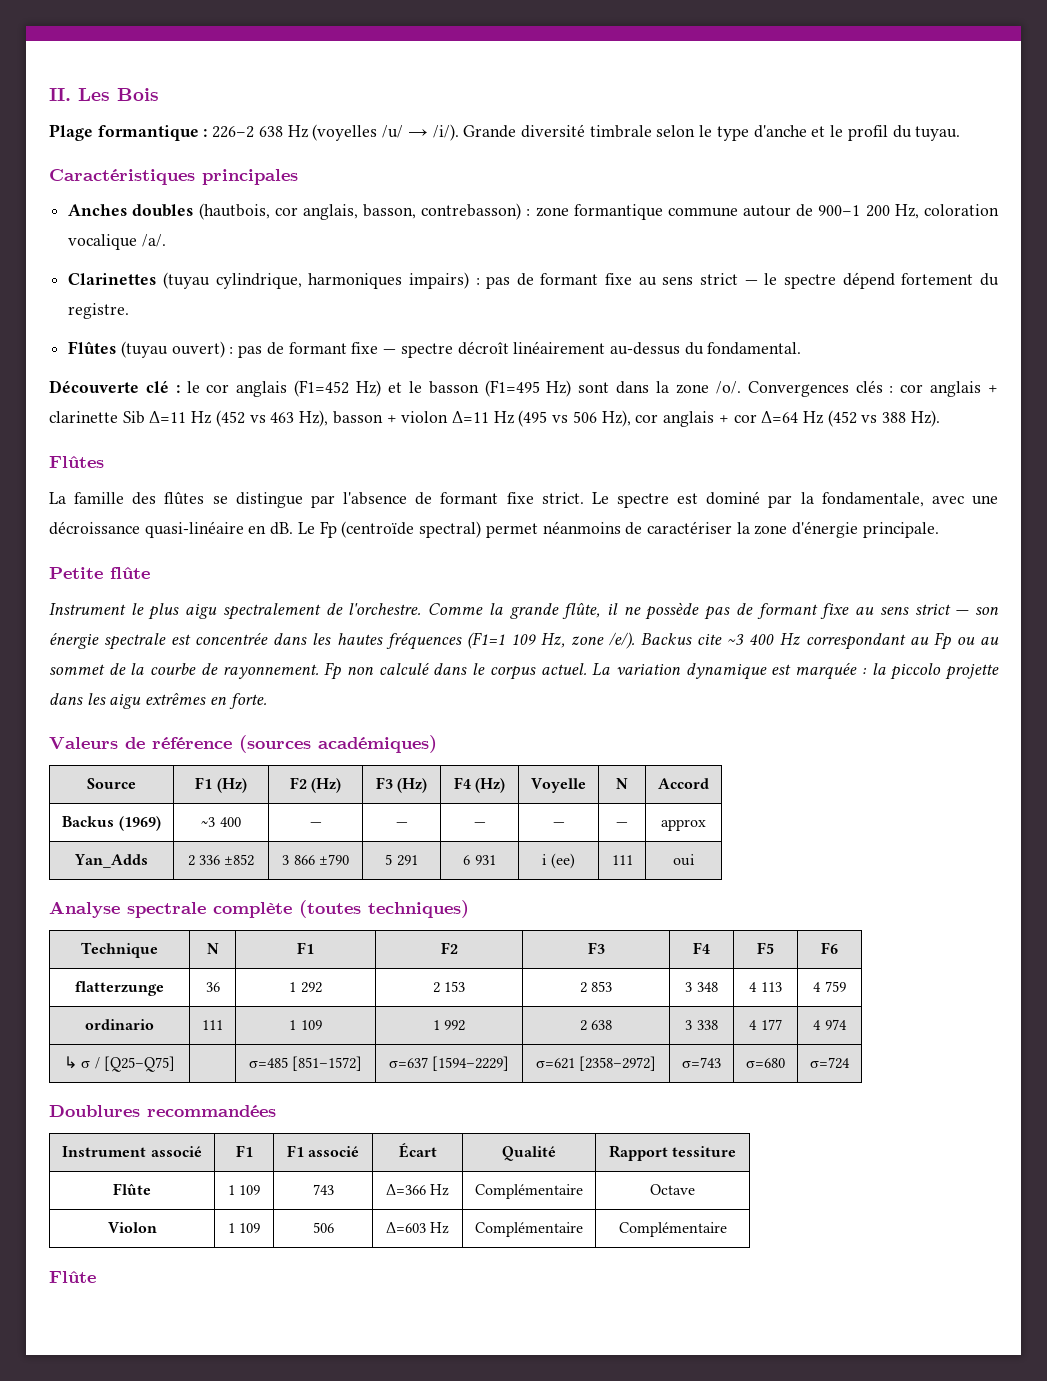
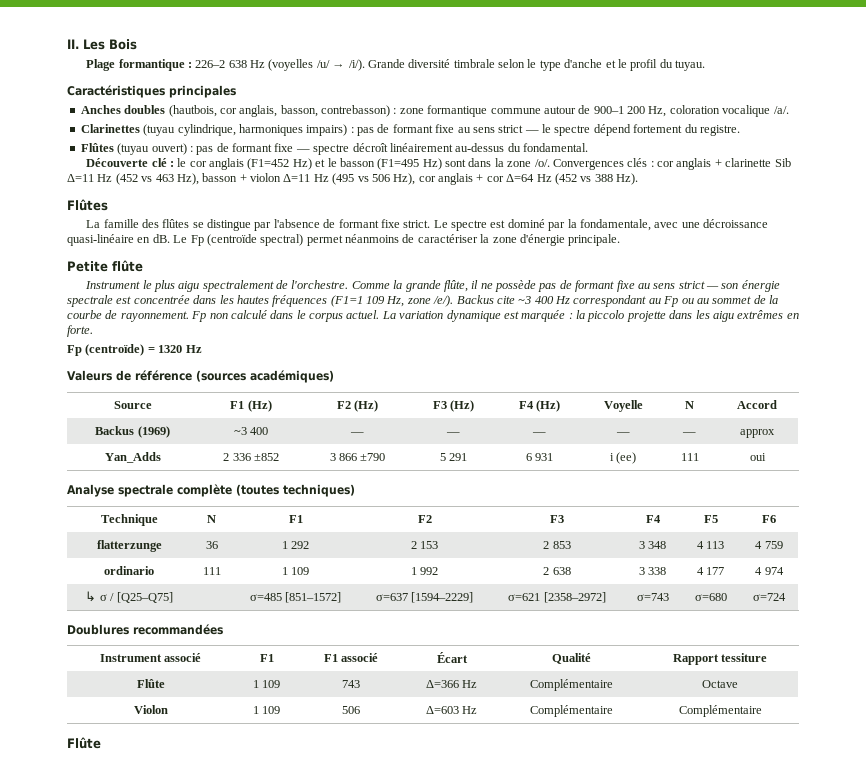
+ Fp (centroïde) = 1320 Hz

